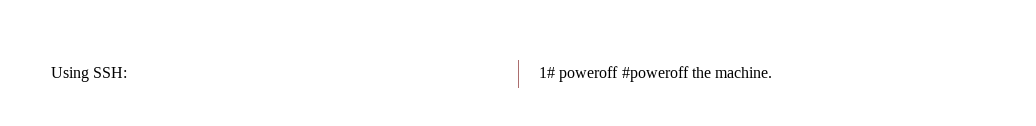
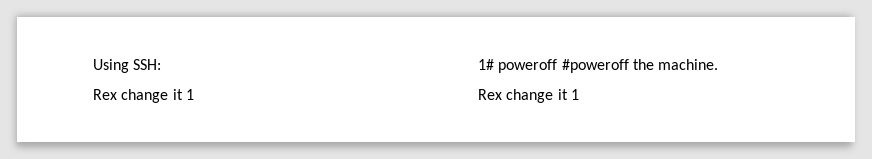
  Using SSH:
+ Rex change it 1
  1# poweroff #poweroff the machine.
+ Rex change it 1

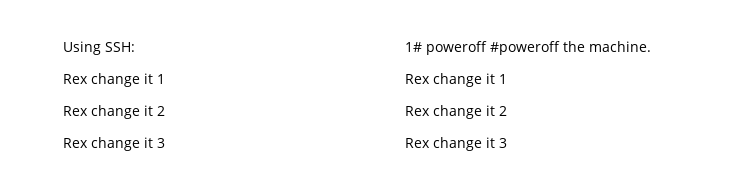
  Using SSH:
  Rex change it 1
+ Rex change it 2
+ Rex change it 3
  1# poweroff #poweroff the machine.
  Rex change it 1
+ Rex change it 2
+ Rex change it 3

